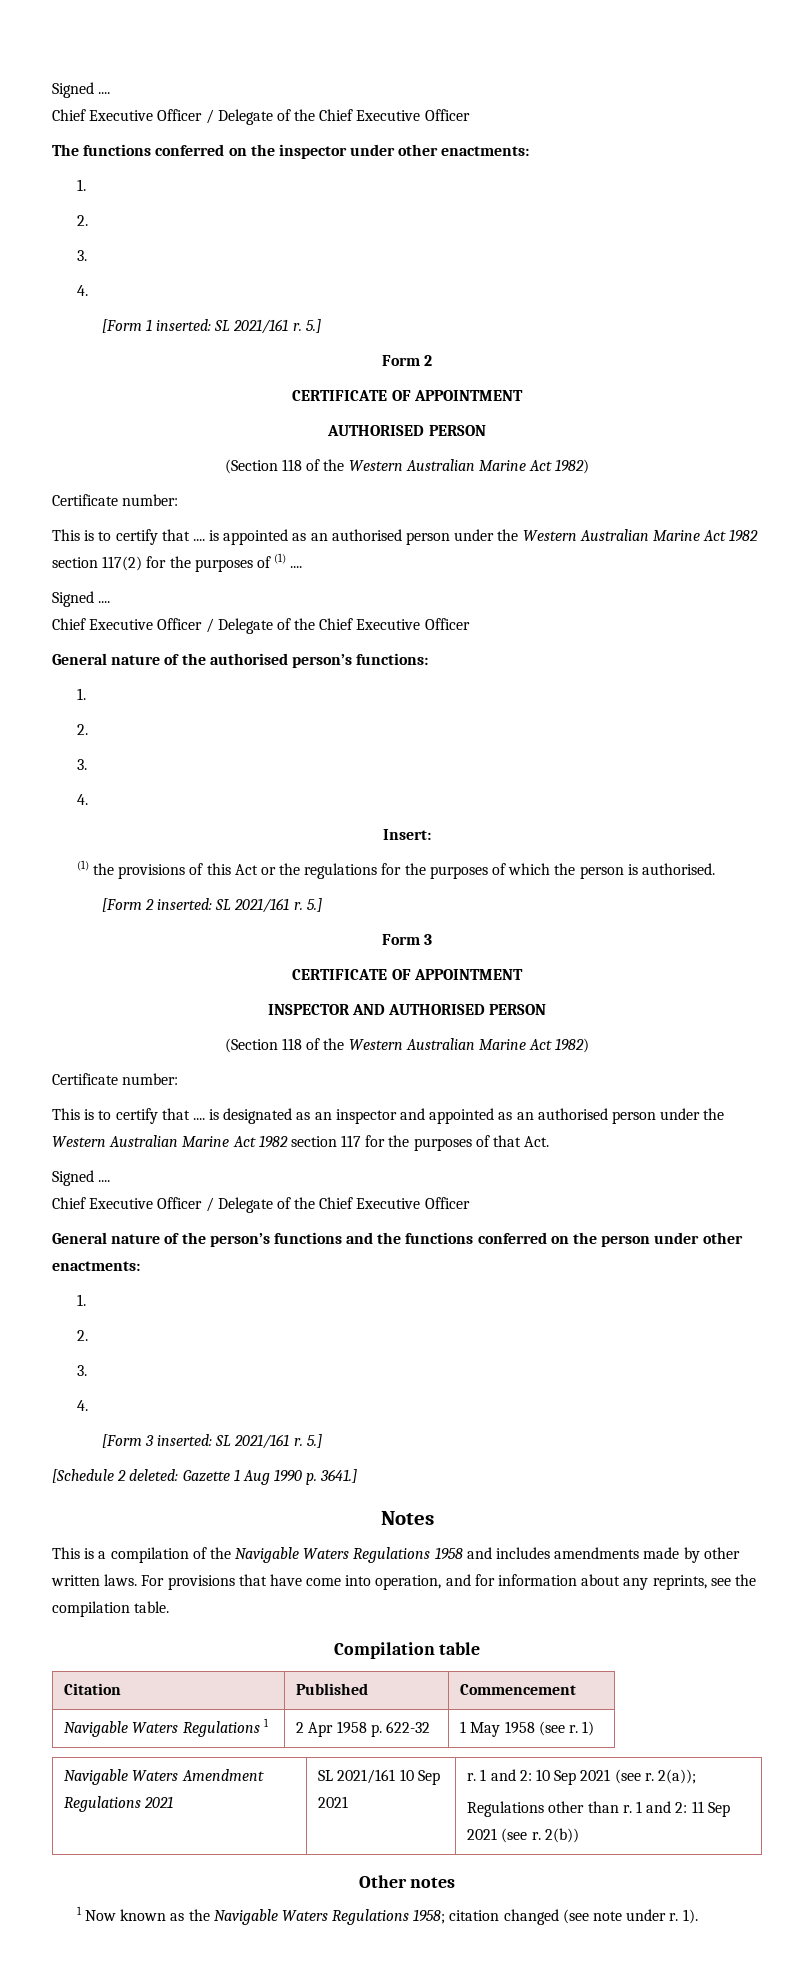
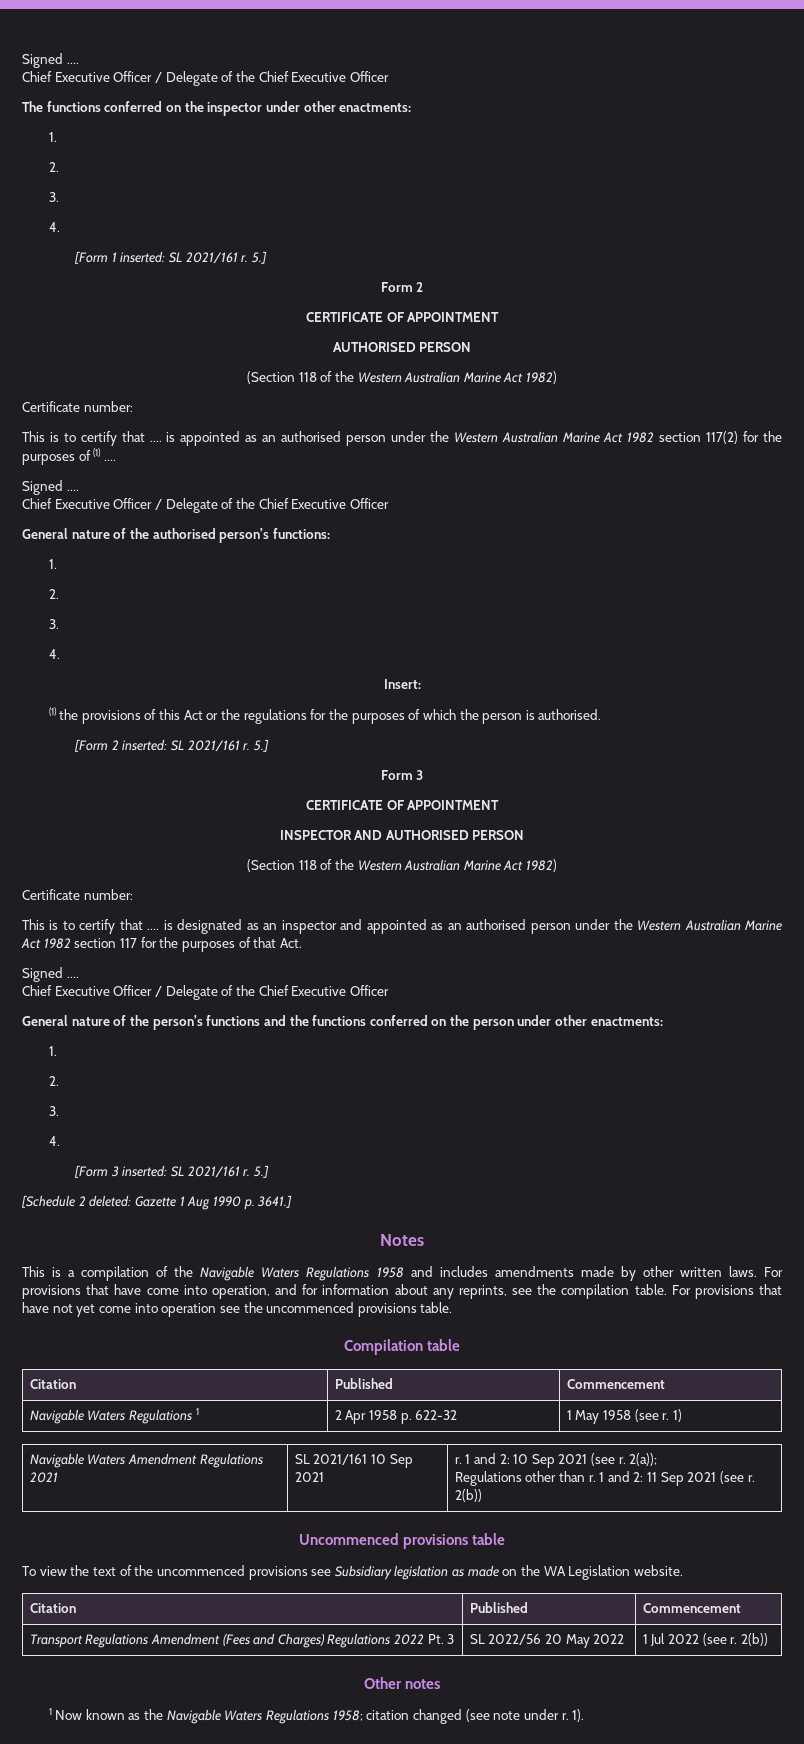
+ For provisions that have not yet come into operation see the uncommenced provisions table.
+ Uncommenced provisions table
+ To view the text of the uncommenced provisions see Subsidiary legislation as made on the WA Legislation website.
+ Citation | Published | Commencement
+ Transport Regulations Amendment (Fees and Charges) Regulations 2022 Pt. 3 | SL 2022/56 20 May 2022 | 1 Jul 2022 (see r. 2(b))

